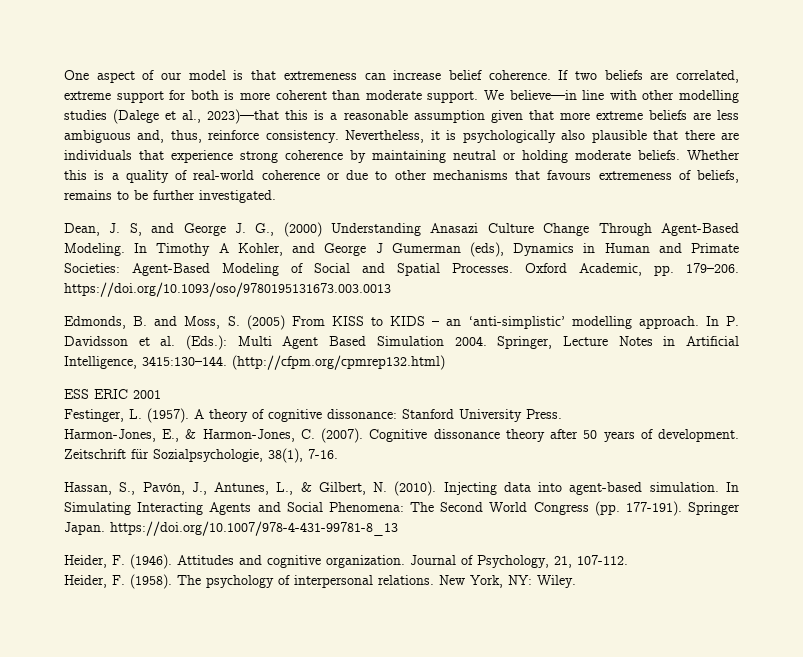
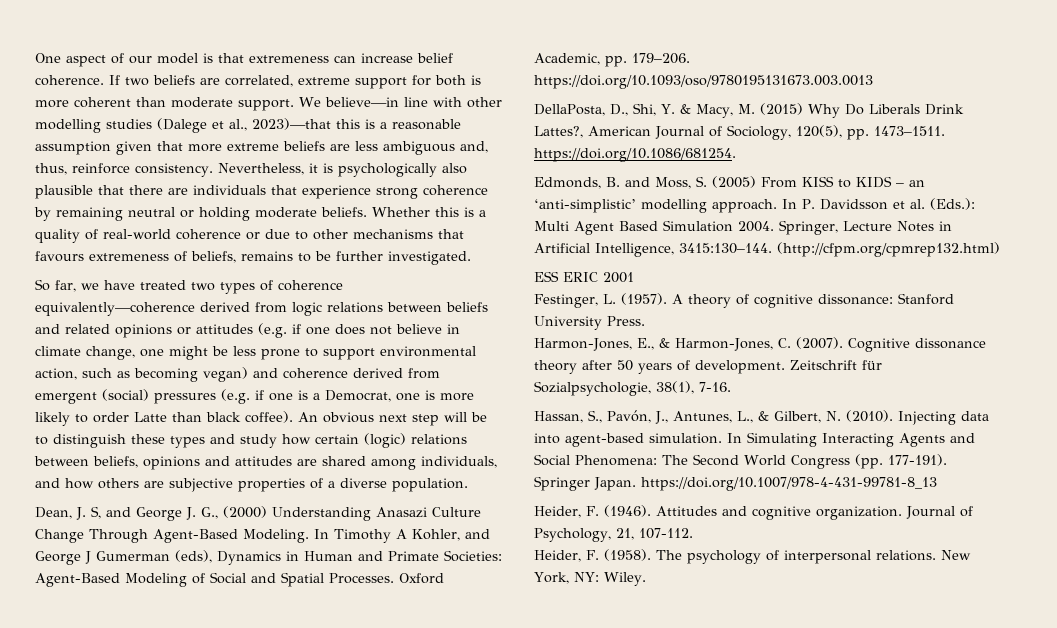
- Nevertheless, it is psychologically also plausible that there are individuals that experience strong coherence by maintaining neutral or holding moderate beliefs.
+ Nevertheless, it is psychologically also plausible that there are individuals that experience strong coherence by remaining neutral or holding moderate beliefs.
+ So far, we have treated two types of coherence equivalently—coherence derived from logic relations between beliefs and related opinions or attitudes (e.g. if one does not believe in climate change, one might be less prone to support environmental action, such as becoming vegan) and coherence derived from emergent (social) pressures (e.g. if one is a Democrat, one is more likely to order Latte than black coffee). An obvious next step will be to distinguish these types and study how certain (logic) relations between beliefs, opinions and attitudes are shared among individuals, and how others are subjective properties of a diverse population.
+ DellaPosta, D., Shi, Y. & Macy, M. (2015) Why Do Liberals Drink Lattes?, American Journal of Sociology, 120(5), pp. 1473–1511. https://doi.org/10.1086/681254.

